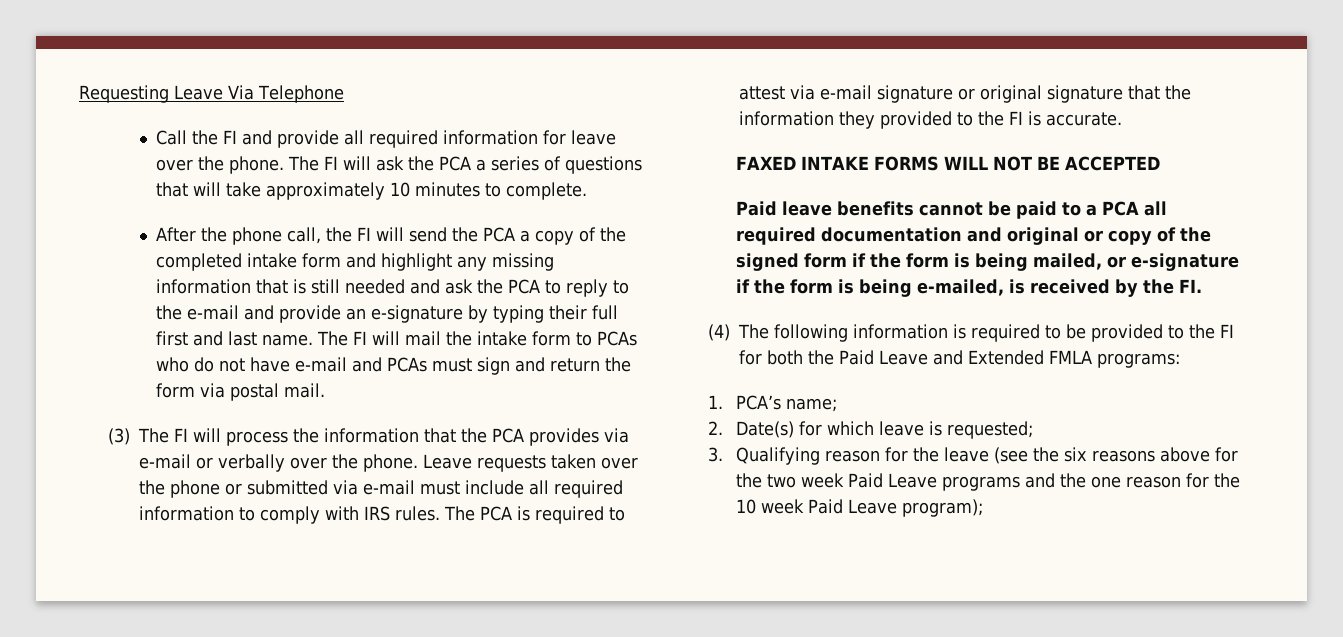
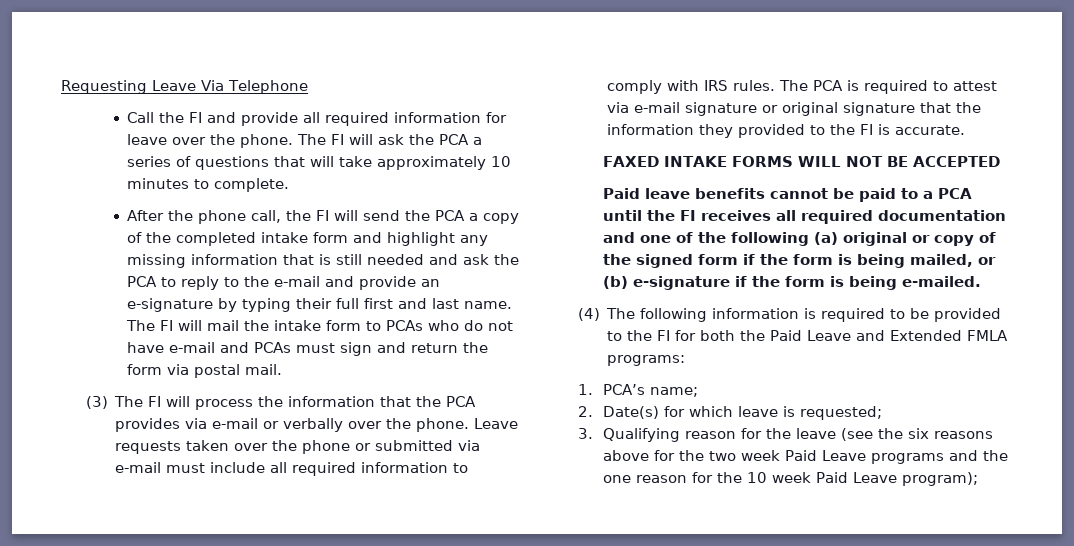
- Paid leave benefits cannot be paid to a PCA all required documentation and original or copy of the signed form if the form is being mailed, or e-signature if the form is being e-mailed, is received by the FI.
+ Paid leave benefits cannot be paid to a PCA until the FI receives all required documentation and one of the following (a) original or copy of the signed form if the form is being mailed, or (b) e-signature if the form is being e-mailed.

